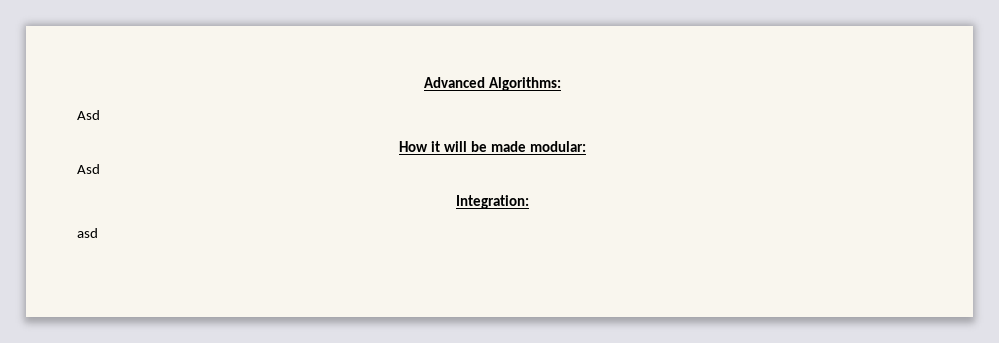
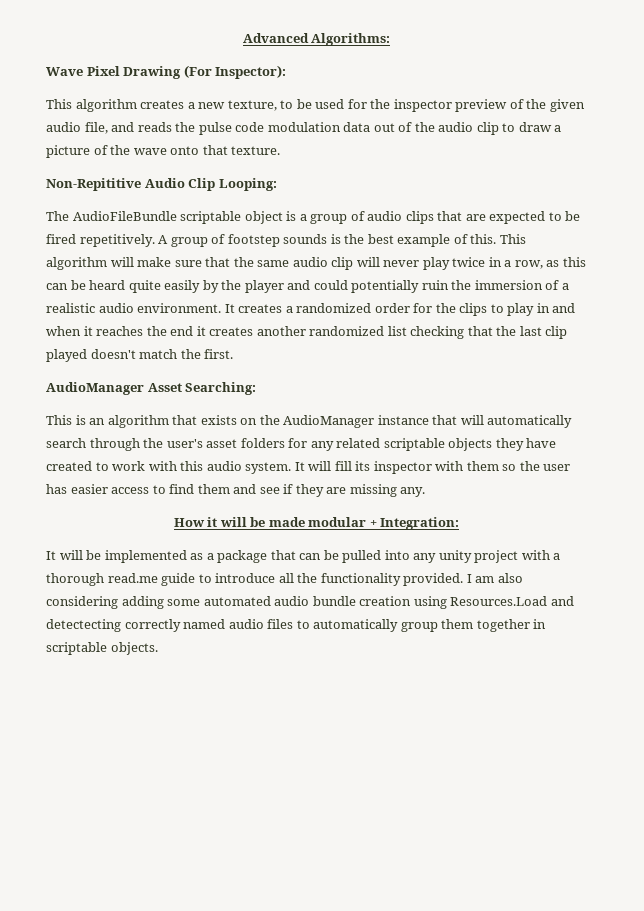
  Advanced Algorithms:
- Asd
+ Wave Pixel Drawing (For Inspector):
+ This algorithm creates a new texture, to be used for the inspector preview of the given audio file, and reads the pulse code modulation data out of the audio clip to draw a picture of the wave onto that texture.
+ Non-Repititive Audio Clip Looping:
+ The AudioFileBundle scriptable object is a group of audio clips that are expected to be fired repetitively. A group of footstep sounds is the best example of this. This algorithm will make sure that the same audio clip will never play twice in a row, as this can be heard quite easily by the player and could potentially ruin the immersion of a realistic audio environment. It creates a randomized order for the clips to play in and when it reaches the end it creates another randomized list checking that the last clip played doesn't match the first.
+ AudioManager Asset Searching:
+ This is an algorithm that exists on the AudioManager instance that will automatically search through the user's asset folders for any related scriptable objects they have created to work with this audio system. It will fill its inspector with them so the user has easier access to find them and see if they are missing any.
- How it will be made modular:
- Asd
- Integration:
+ How it will be made modular + Integration:
- asd
+ It will be implemented as a package that can be pulled into any unity project with a thorough read.me guide to introduce all the functionality provided. I am also considering adding some automated audio bundle creation using Resources.Load and detectecting correctly named audio files to automatically group them together in scriptable objects.

